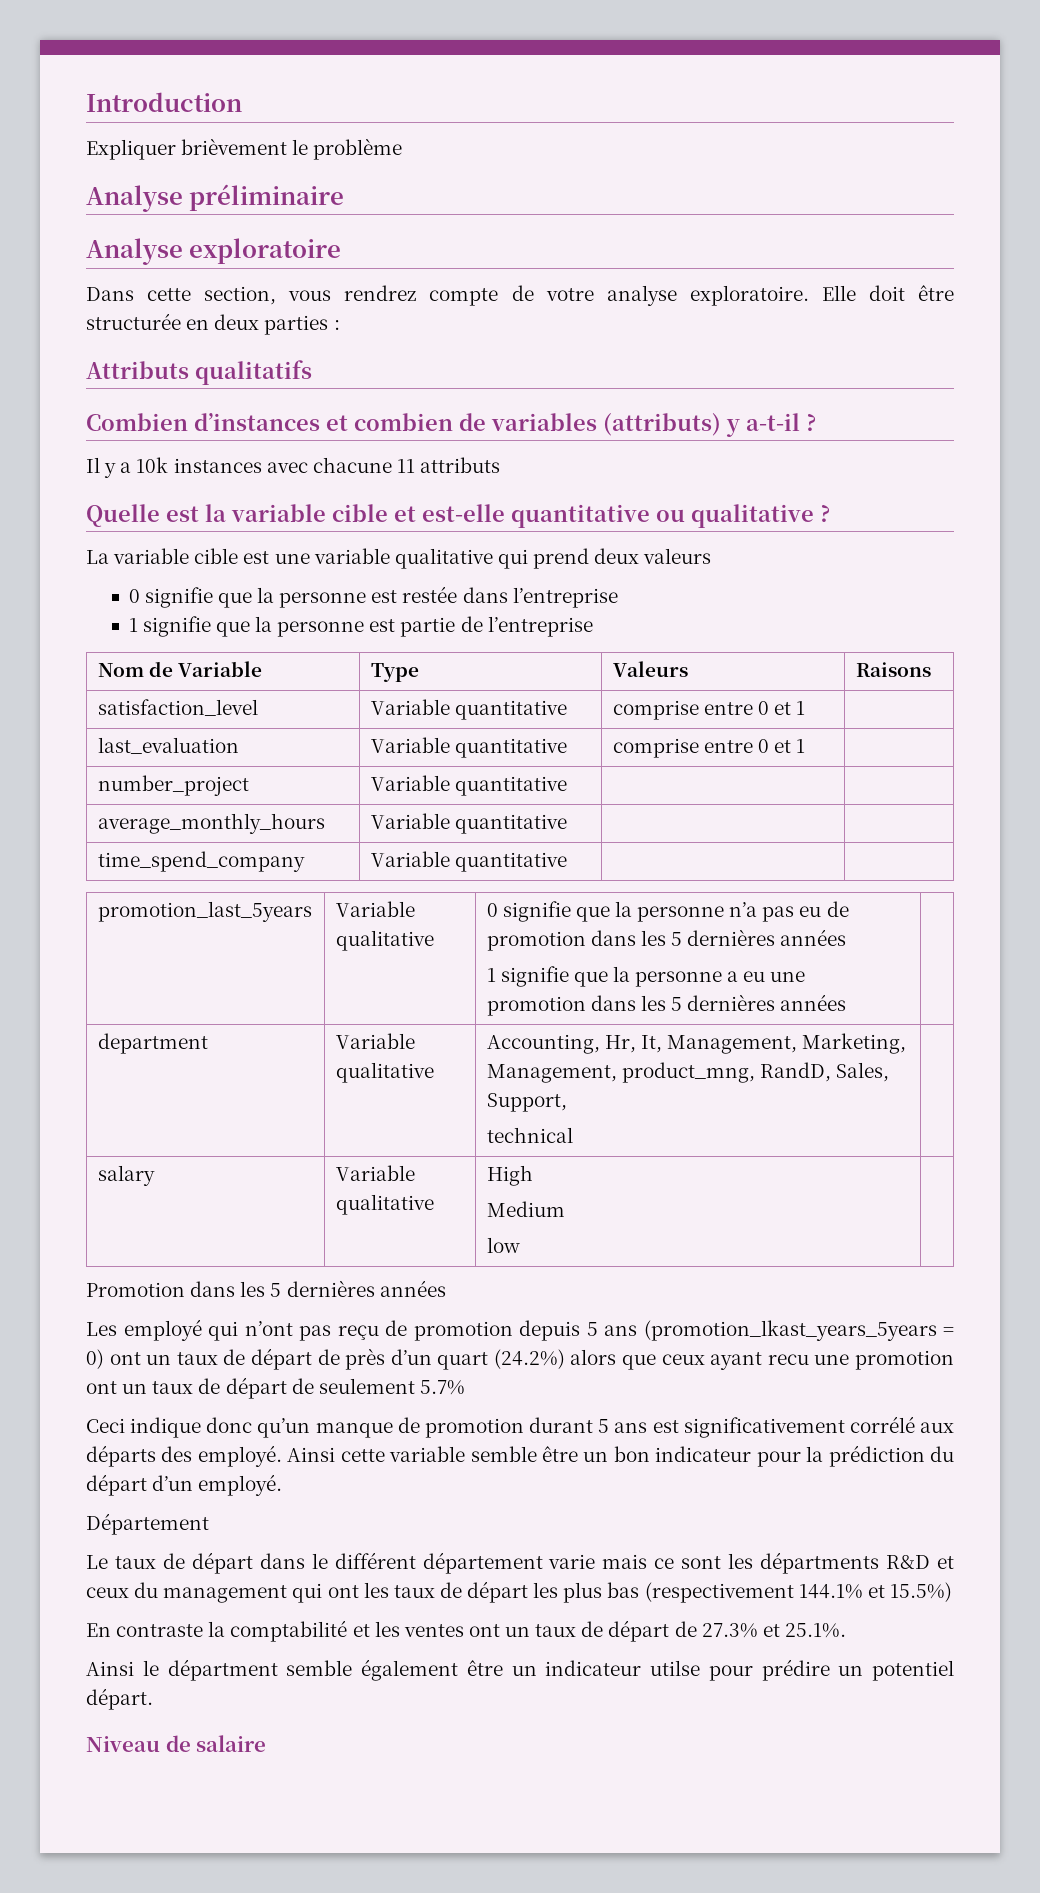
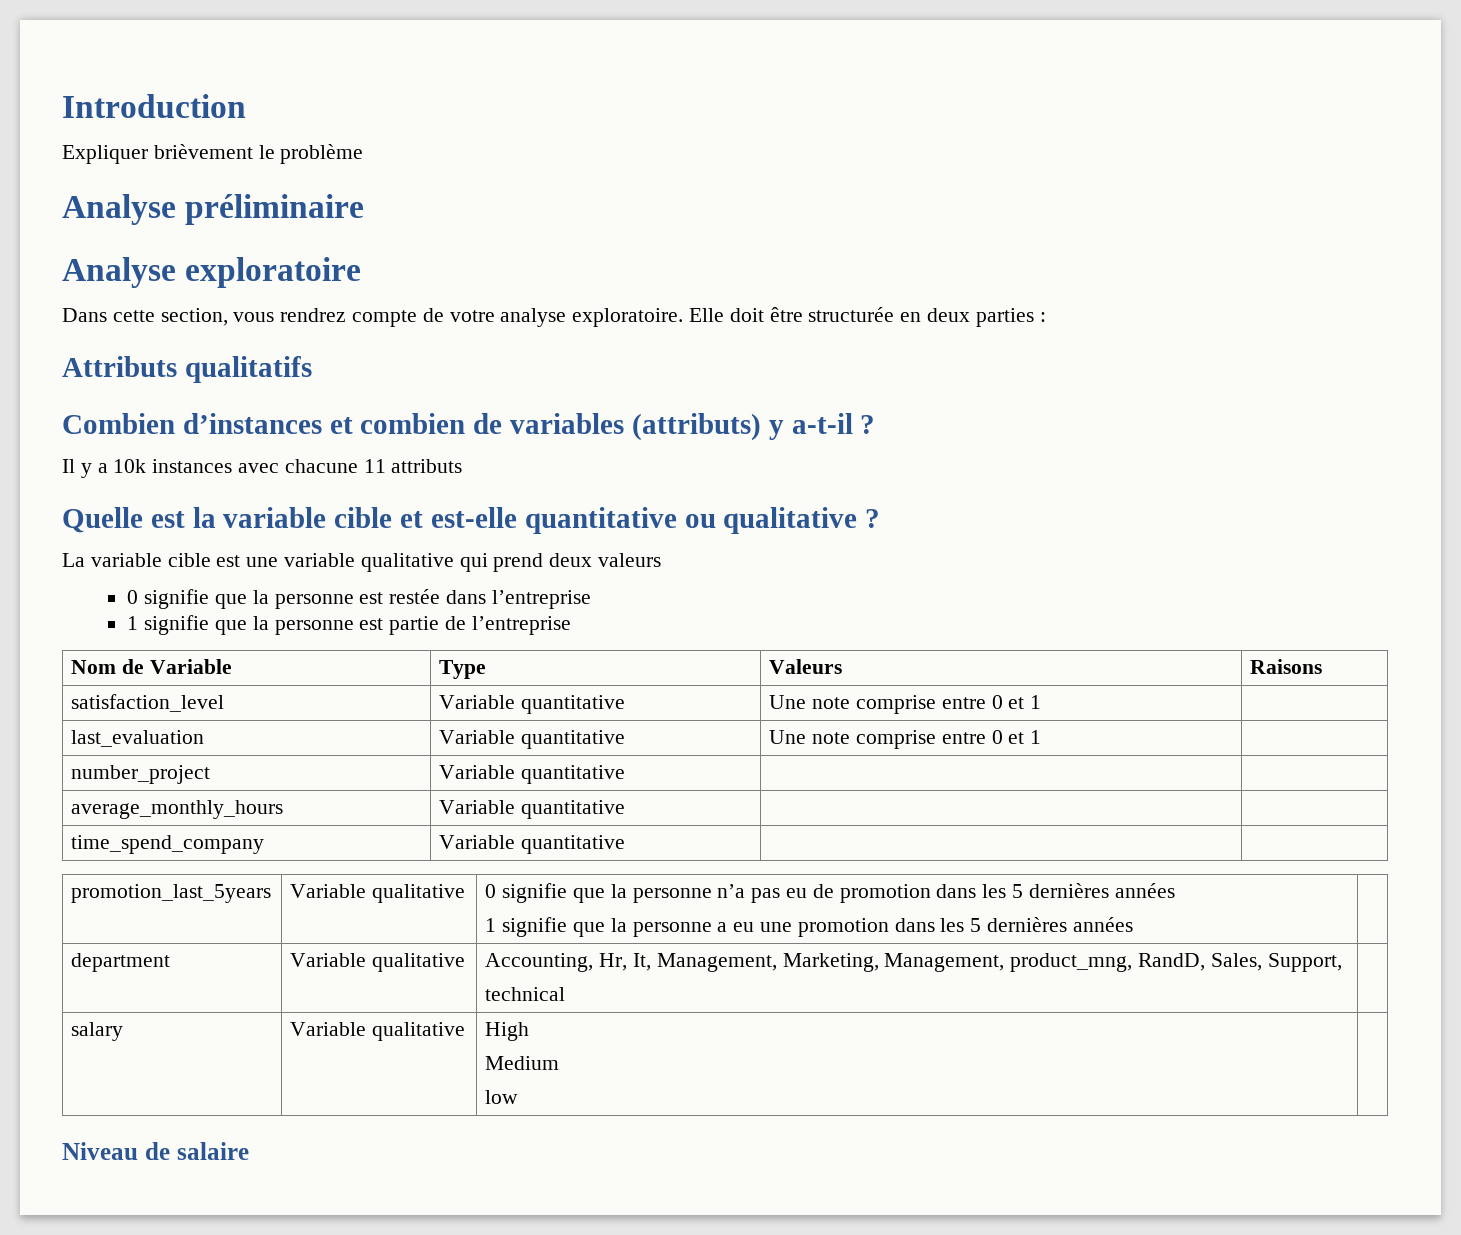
- satisfaction_level | Variable quantitative | comprise entre 0 et 1 |
+ satisfaction_level | Variable quantitative | Une note comprise entre 0 et 1 |
- last_evaluation | Variable quantitative | comprise entre 0 et 1 |
+ last_evaluation | Variable quantitative | Une note comprise entre 0 et 1 |
- Promotion dans les 5 dernières années
- Les employé qui n’ont pas reçu de promotion depuis 5 ans (promotion_lkast_years_5years = 0) ont un taux de départ de près d’un quart (24.2%) alors que ceux ayant recu une promotion ont un taux de départ de seulement 5.7%
- Ceci indique donc qu’un manque de promotion durant 5 ans est significativement corrélé aux départs des employé. Ainsi cette variable semble être un bon indicateur pour la prédiction du départ d’un employé.
- Département
- Le taux de départ dans le différent département varie mais ce sont les départments R&D et ceux du management qui ont les taux de départ les plus bas (respectivement 144.1% et 15.5%)
- En contraste la comptabilité et les ventes ont un taux de départ de 27.3% et 25.1%.
- Ainsi le départment semble également être un indicateur utilse pour prédire un potentiel départ.

